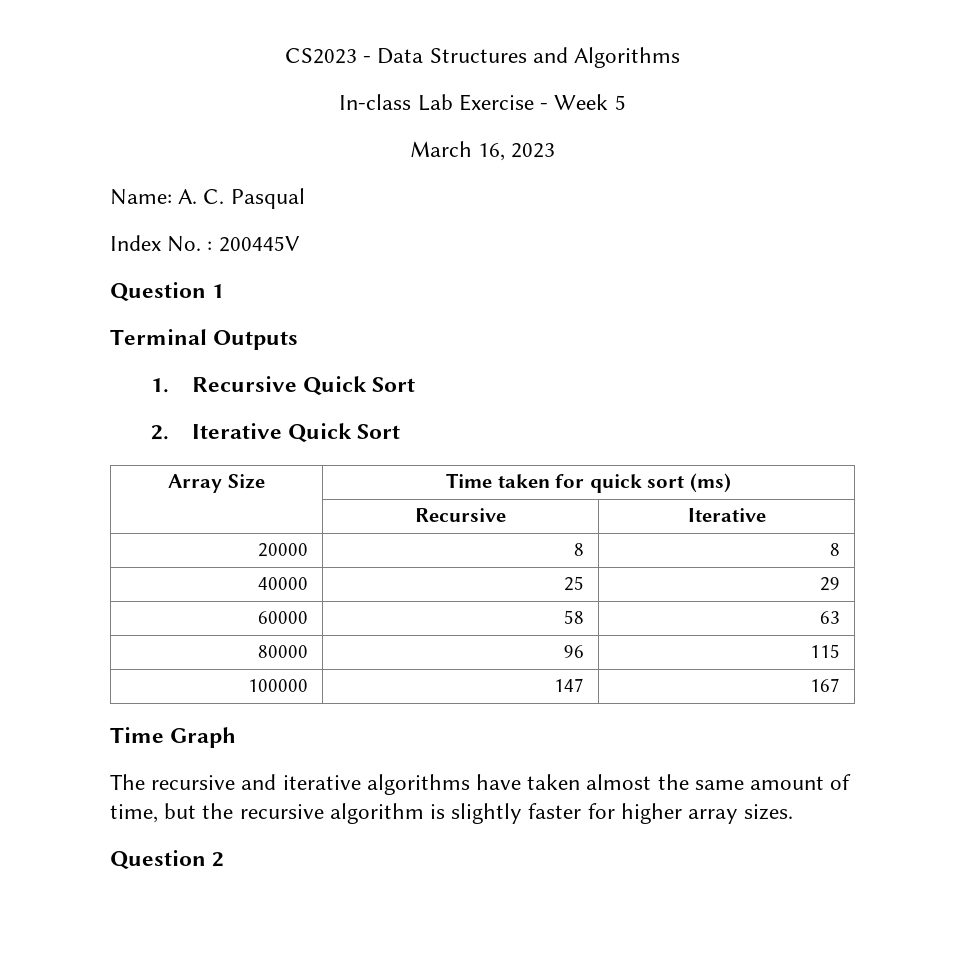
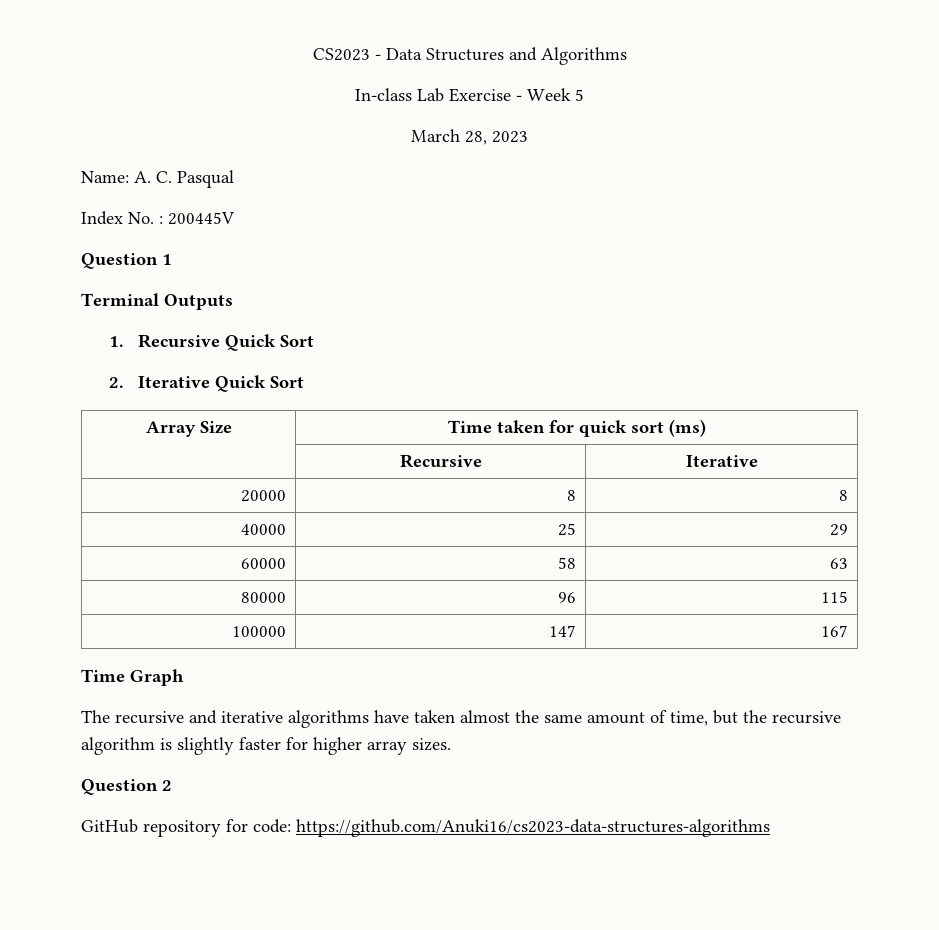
- March 16, 2023
+ March 28, 2023
+ GitHub repository for code: https://github.com/Anuki16/cs2023-data-structures-algorithms

